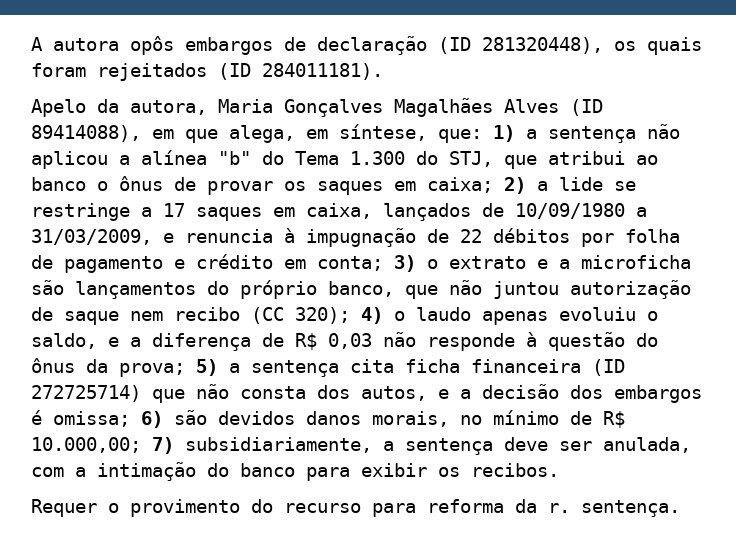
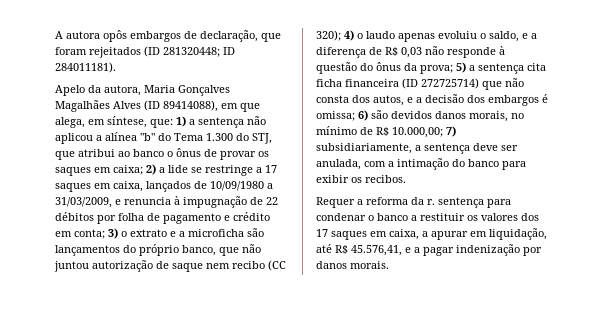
- A autora opôs embargos de declaração (ID 281320448), os quais foram rejeitados (ID 284011181).
+ A autora opôs embargos de declaração, que foram rejeitados (ID 281320448; ID 284011181).
- Requer o provimento do recurso para reforma da r. sentença.
+ Requer a reforma da r. sentença para condenar o banco a restituir os valores dos 17 saques em caixa, a apurar em liquidação, até R$ 45.576,41, e a pagar indenização por danos morais.

